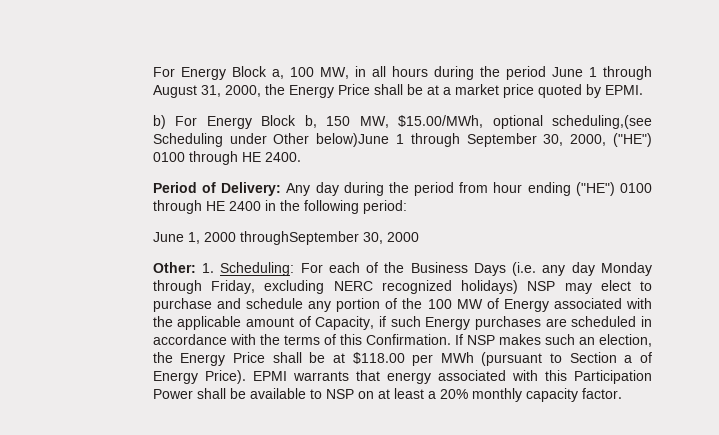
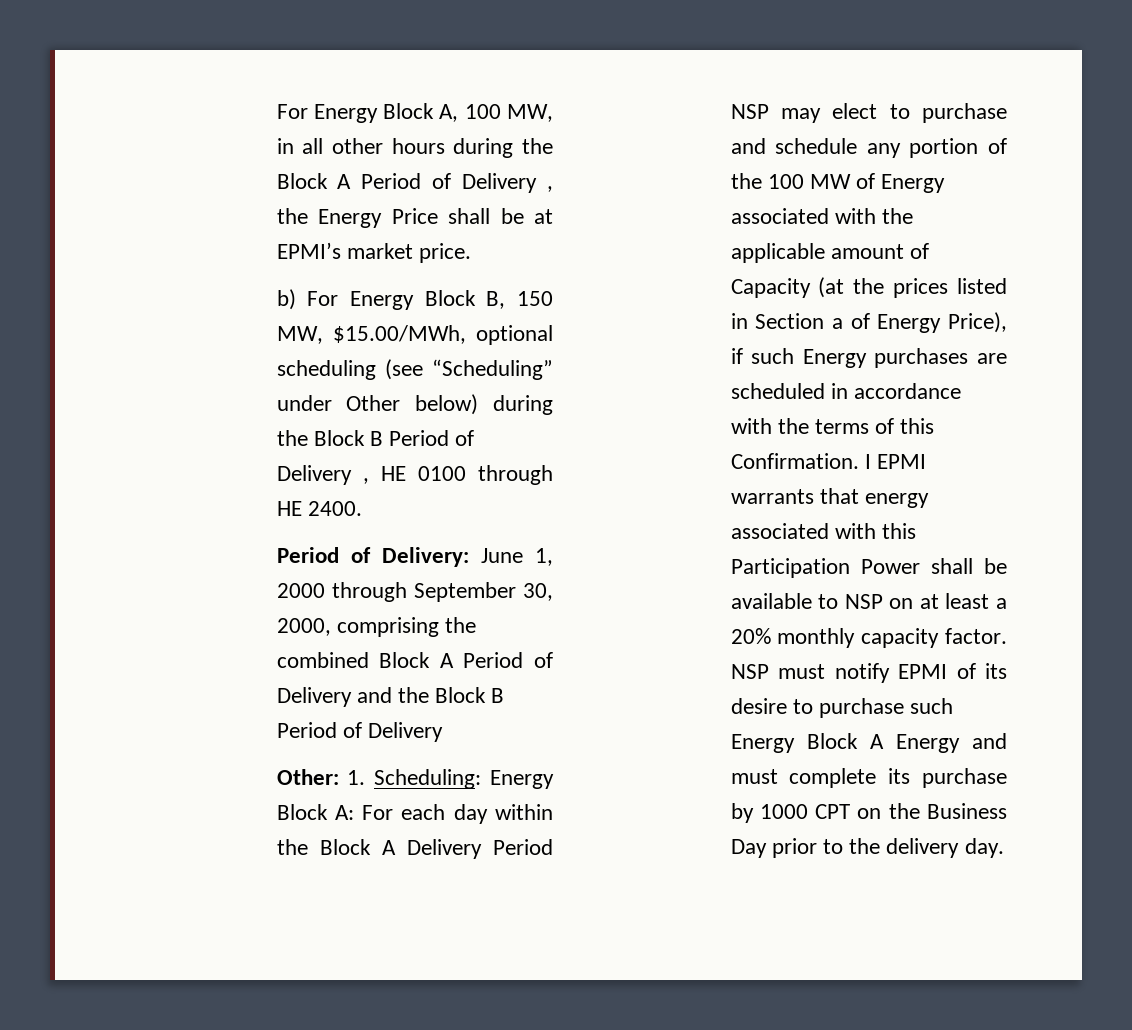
- For Energy Block a, 100 MW, in all hours during the period June 1 through August 31, 2000, the Energy Price shall be at a market price quoted by EPMI.
+ For Energy Block A, 100 MW, in all other hours during the Block A Period of Delivery , the Energy Price shall be at EPMI’s market price.
- b) For Energy Block b, 150 MW, $15.00/MWh, optional scheduling,(see Scheduling under Other below)June 1 through September 30, 2000, ("HE") 0100 through HE 2400.
+ b) For Energy Block B, 150 MW, $15.00/MWh, optional scheduling (see “Scheduling” under Other below) during the Block B Period of Delivery , HE 0100 through HE 2400.
- Period of Delivery: Any day during the period from hour ending ("HE") 0100 through HE 2400 in the following period:
- June 1, 2000 throughSeptember 30, 2000
- Other: 1. Scheduling: For each of the Business Days (i.e. any day Monday through Friday, excluding NERC recognized holidays) NSP may elect to purchase and schedule any portion of the 100 MW of Energy associated with the applicable amount of Capacity, if such Energy purchases are scheduled in accordance with the terms of this Confirmation.
+ Period of Delivery: June 1, 2000 through September 30, 2000, comprising the combined Block A Period of Delivery and the Block B Period of Delivery
+ Other: 1. Scheduling: Energy Block A: For each day within the Block A Delivery Period NSP may elect to purchase and schedule any portion of the 100 MW of Energy associated with the applicable amount of Capacity (at the prices listed in Section a of Energy Price), if such Energy purchases are scheduled in accordance with the terms of this Confirmation.
- If NSP makes such an election, the Energy Price shall be at $118.00 per MWh (pursuant to Section a of Energy Price). EPMI warrants that energy associated with this Participation Power shall be available to NSP on at least a 20% monthly capacity factor.
+ I EPMI warrants that energy associated with this Participation Power shall be available to NSP on at least a 20% monthly capacity factor.
+ NSP must notify EPMI of its desire to purchase such Energy Block A Energy and must complete its purchase by 1000 CPT on the Business Day prior to the delivery day.

